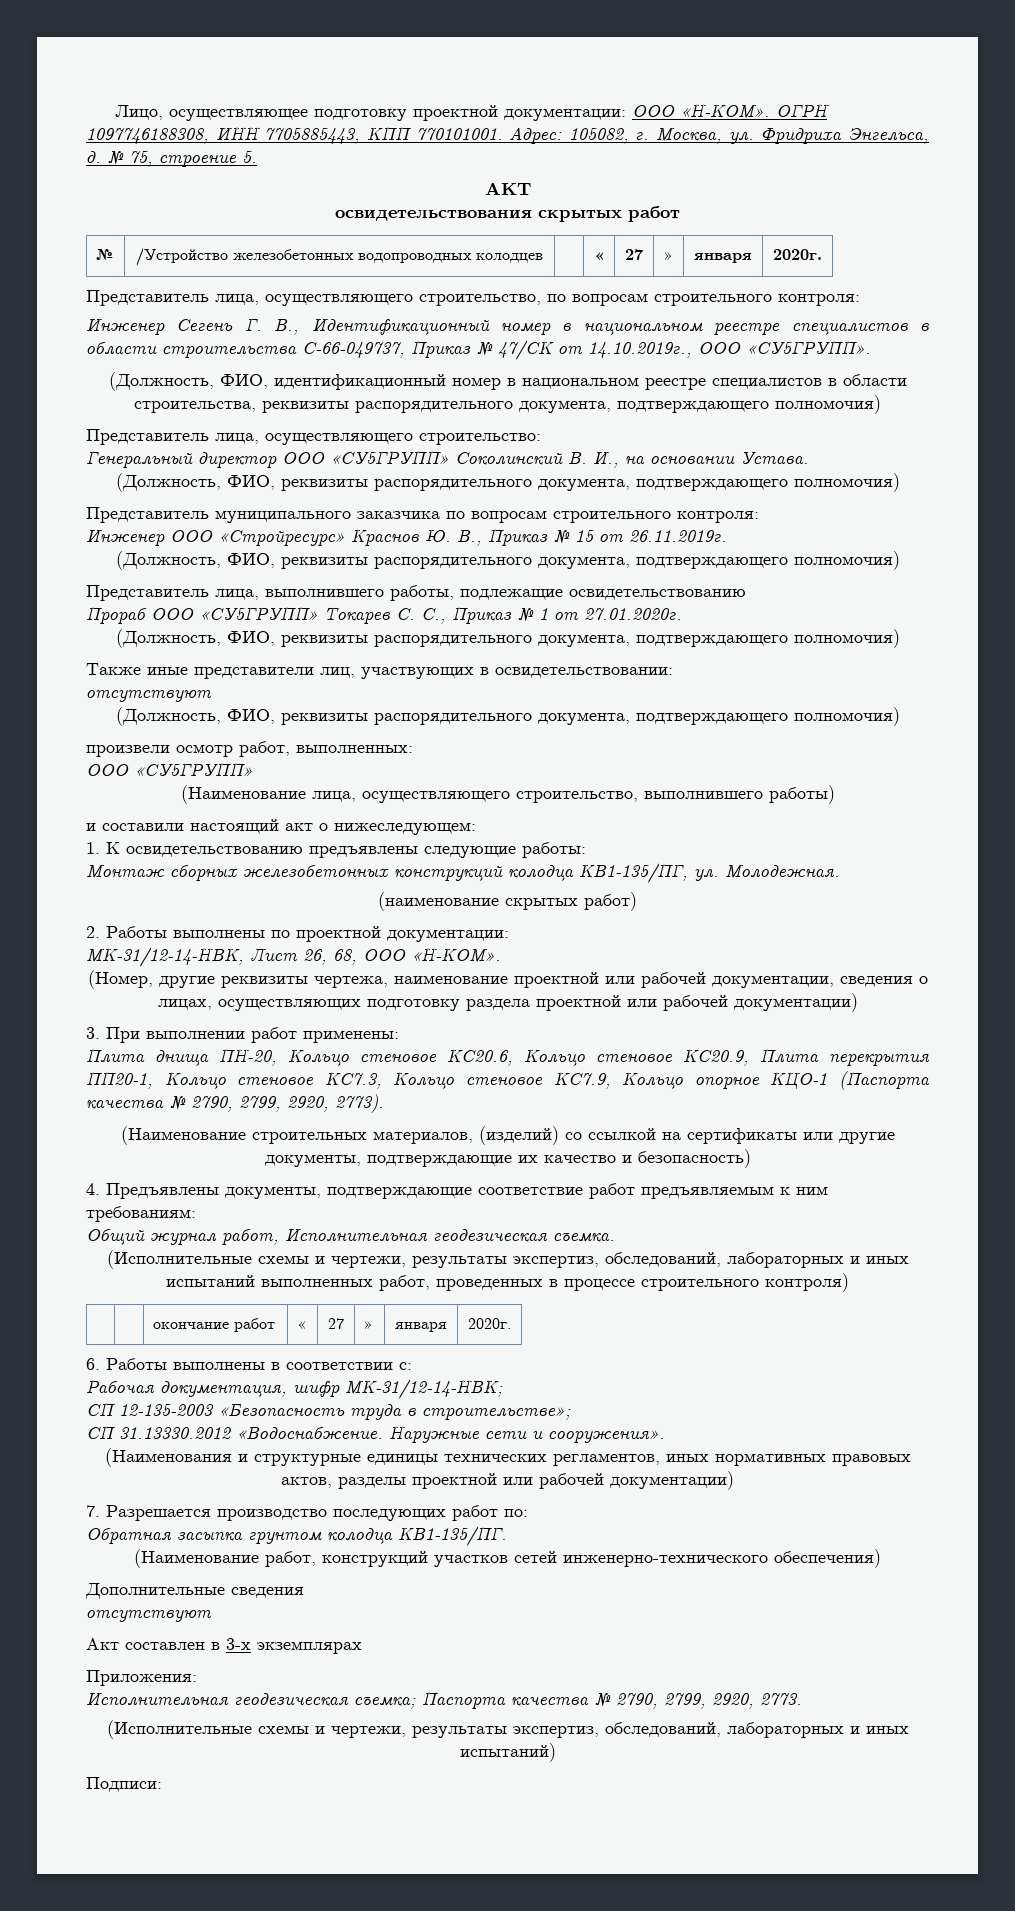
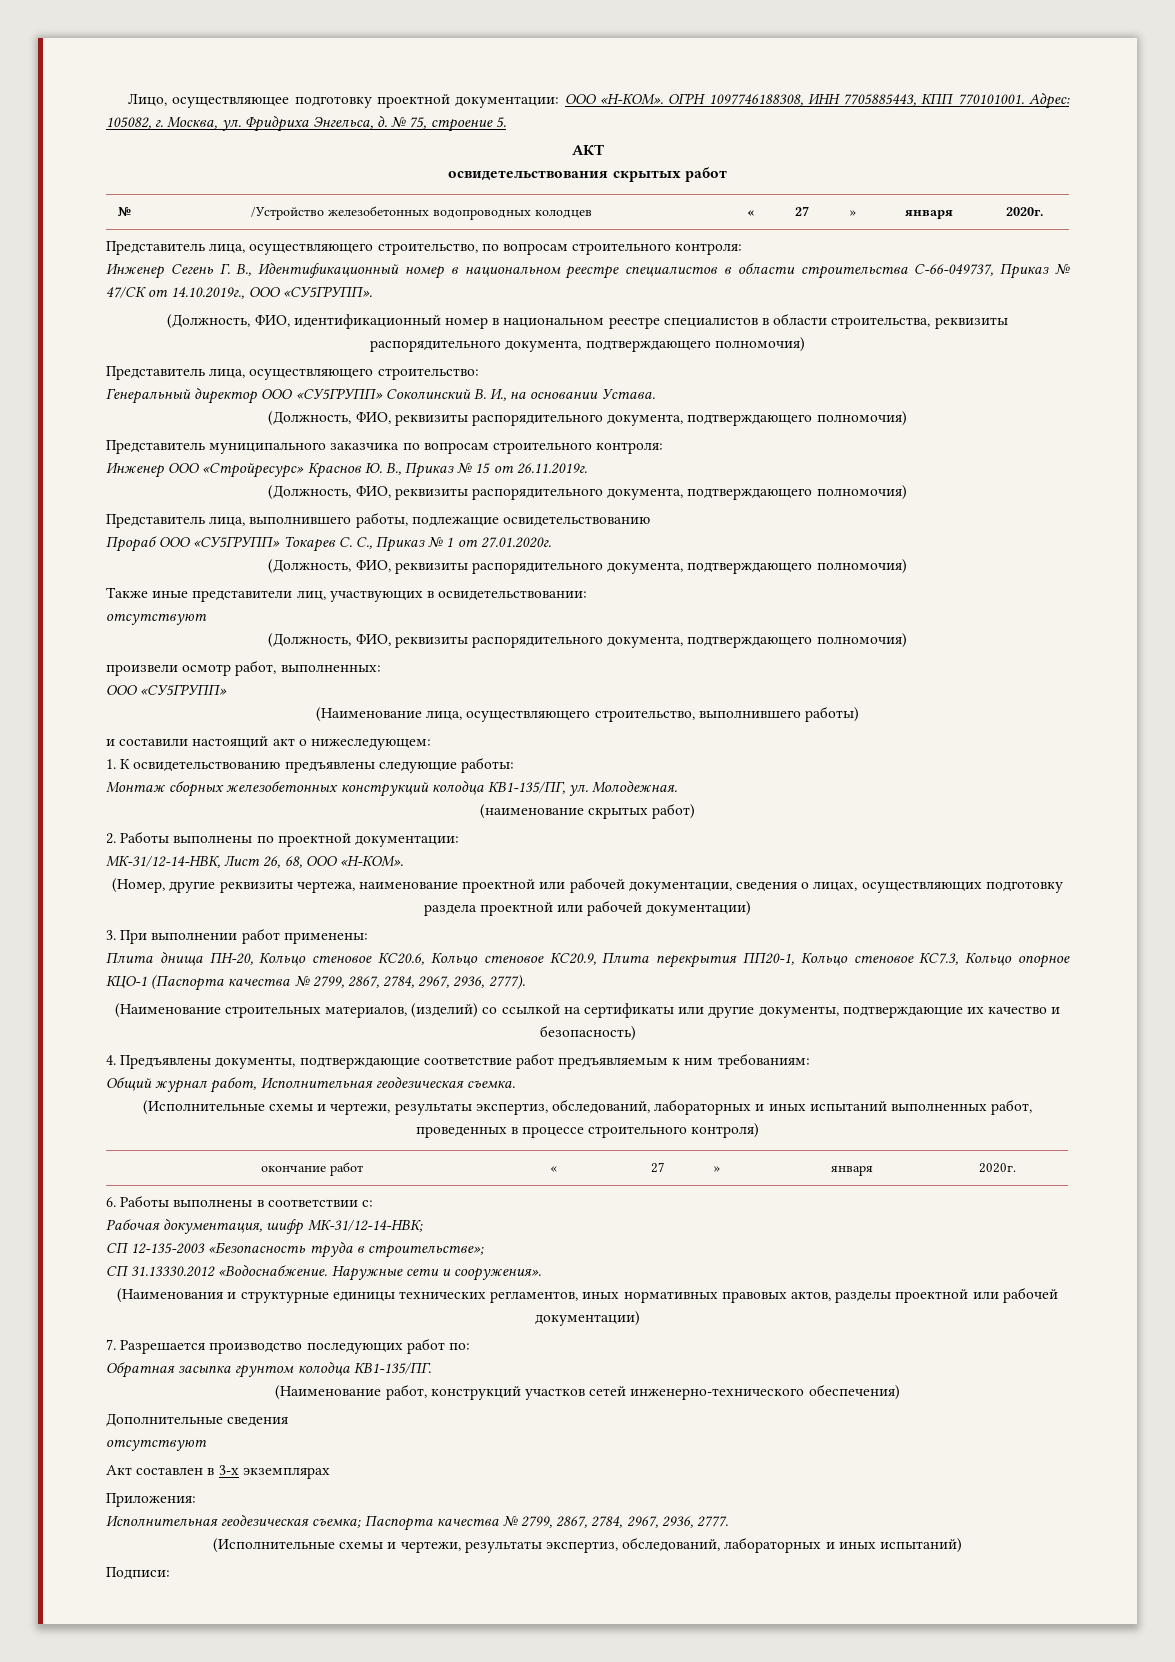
- Плита днища ПН-20, Кольцо стеновое КС20.6, Кольцо стеновое КС20.9, Плита перекрытия ПП20-1, Кольцо стеновое КС7.3, Кольцо стеновое КС7.9, Кольцо опорное КЦО-1 (Паспорта качества № 2790, 2799, 2920, 2773).
+ Плита днища ПН-20, Кольцо стеновое КС20.6, Кольцо стеновое КС20.9, Плита перекрытия ПП20-1, Кольцо стеновое КС7.3, Кольцо опорное КЦО-1 (Паспорта качества № 2799, 2867, 2784, 2967, 2936, 2777).
- Исполнительная геодезическая съемка; Паспорта качества № 2790, 2799, 2920, 2773.
+ Исполнительная геодезическая съемка; Паспорта качества № 2799, 2867, 2784, 2967, 2936, 2777.

